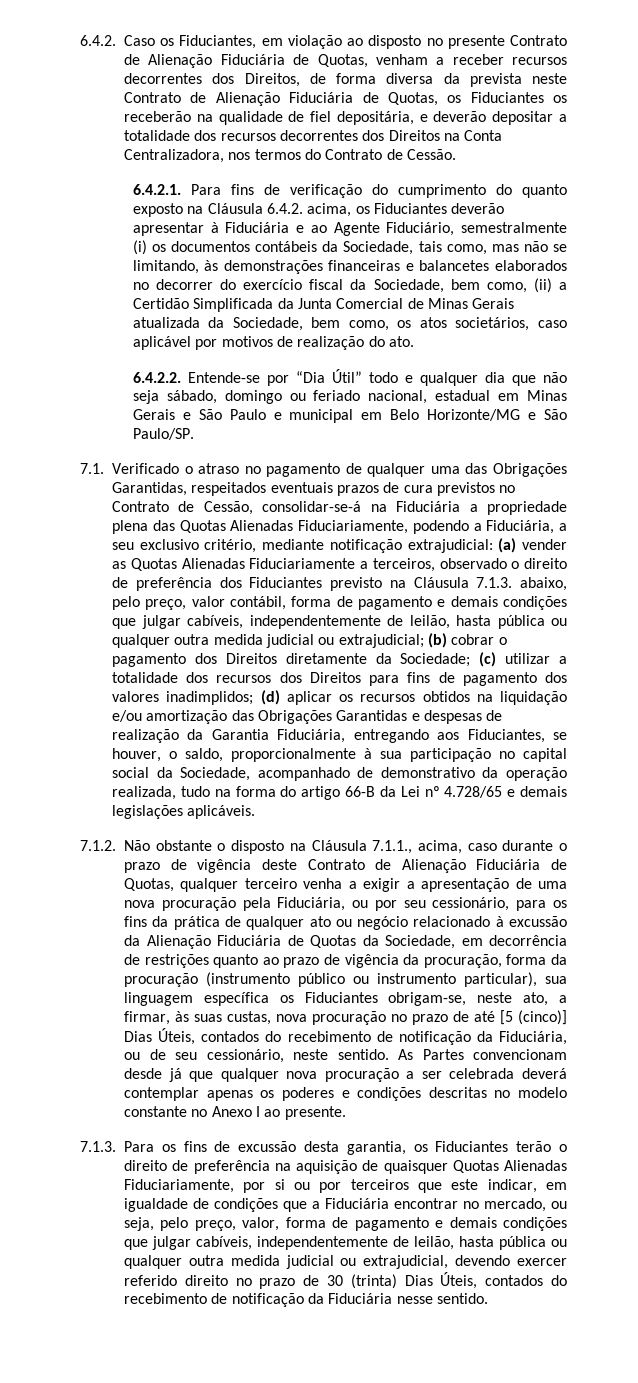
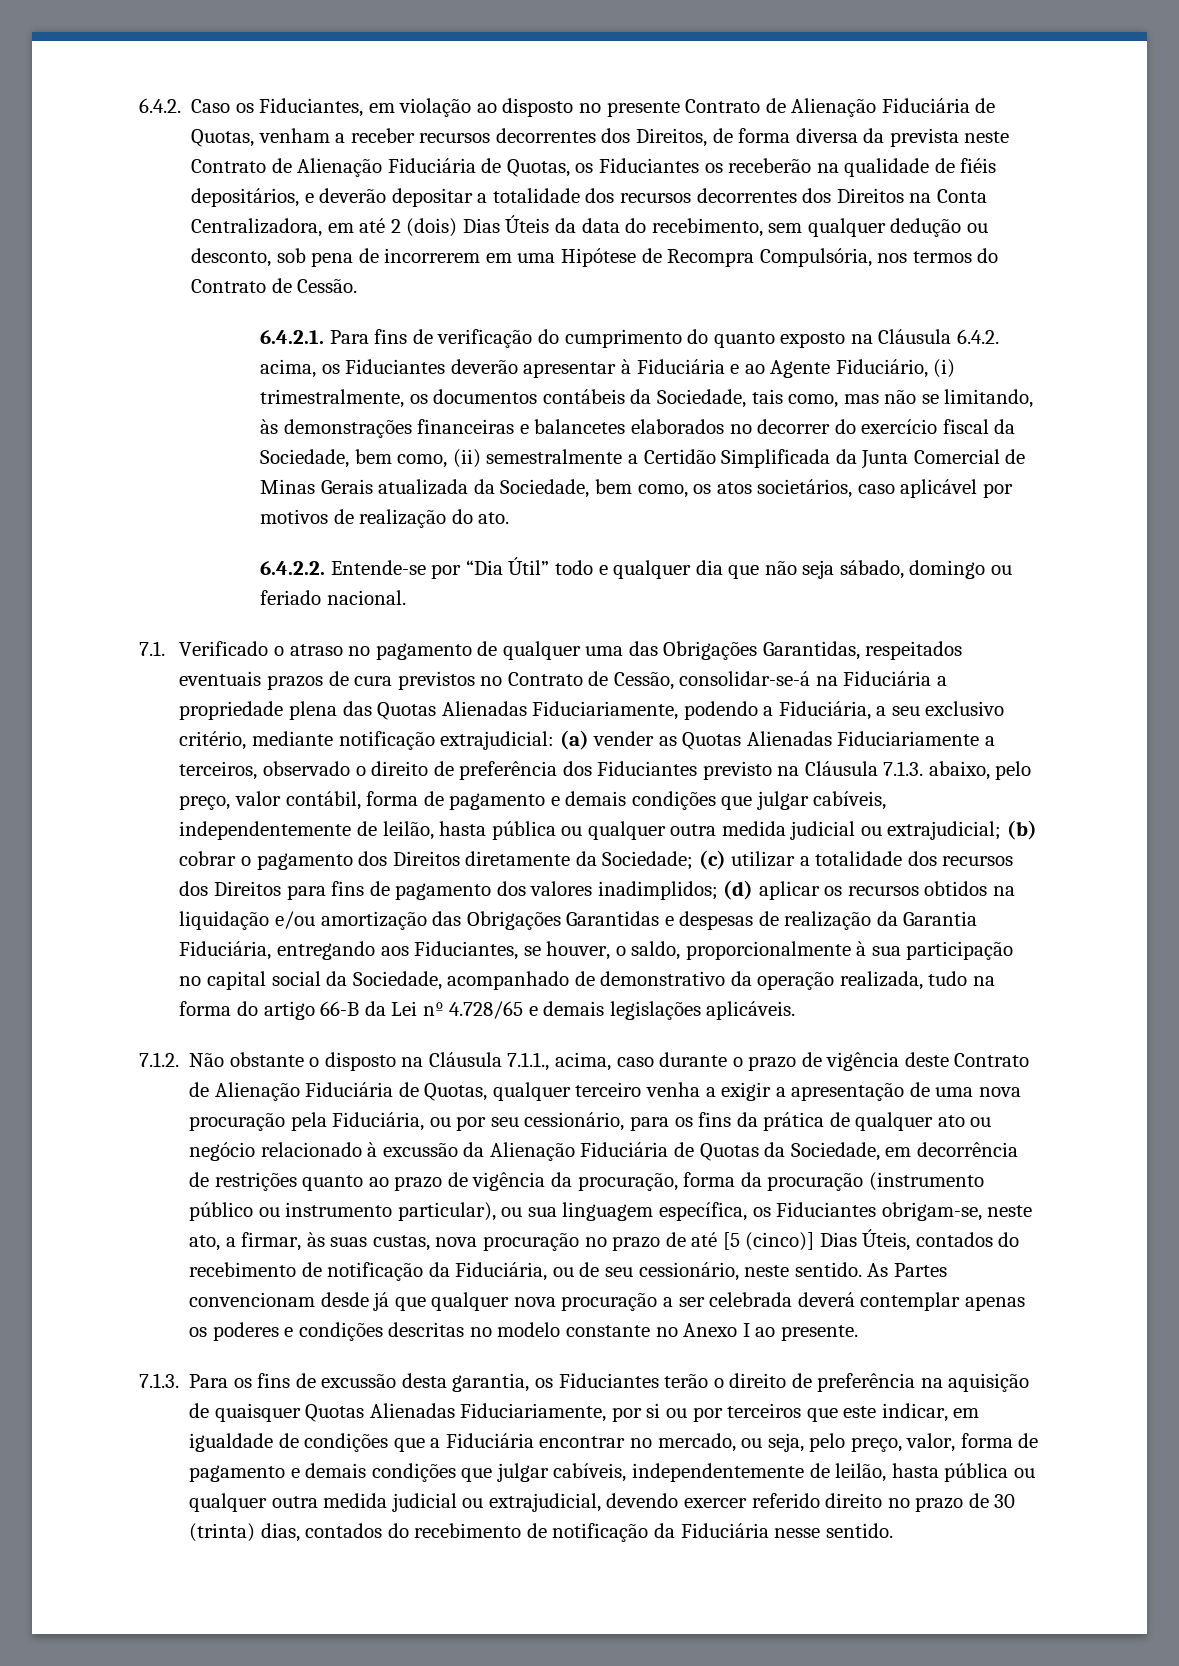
- 6.4.2. Caso os Fiduciantes, em violação ao disposto no presente Contrato de Alienação Fiduciária de Quotas, venham a receber recursos decorrentes dos Direitos, de forma diversa da prevista neste Contrato de Alienação Fiduciária de Quotas, os Fiduciantes os receberão na qualidade de fiel depositária, e deverão depositar a totalidade dos recursos decorrentes dos Direitos na Conta Centralizadora, nos termos do Contrato de Cessão.
+ 6.4.2. Caso os Fiduciantes, em violação ao disposto no presente Contrato de Alienação Fiduciária de Quotas, venham a receber recursos decorrentes dos Direitos, de forma diversa da prevista neste Contrato de Alienação Fiduciária de Quotas, os Fiduciantes os receberão na qualidade de fiéis depositários, e deverão depositar a totalidade dos recursos decorrentes dos Direitos na Conta Centralizadora, em até 2 (dois) Dias Úteis da data do recebimento, sem qualquer dedução ou desconto, sob pena de incorrerem em uma Hipótese de Recompra Compulsória, nos termos do Contrato de Cessão.
- 6.4.2.1. Para fins de verificação do cumprimento do quanto exposto na Cláusula 6.4.2. acima, os Fiduciantes deverão apresentar à Fiduciária e ao Agente Fiduciário, semestralmente (i) os documentos contábeis da Sociedade, tais como, mas não se limitando, às demonstrações financeiras e balancetes elaborados no decorrer do exercício fiscal da Sociedade, bem como, (ii) a Certidão Simplificada da Junta Comercial de Minas Gerais atualizada da Sociedade, bem como, os atos societários, caso aplicável por motivos de realização do ato.
+ 6.4.2.1. Para fins de verificação do cumprimento do quanto exposto na Cláusula 6.4.2. acima, os Fiduciantes deverão apresentar à Fiduciária e ao Agente Fiduciário, (i) trimestralmente, os documentos contábeis da Sociedade, tais como, mas não se limitando, às demonstrações financeiras e balancetes elaborados no decorrer do exercício fiscal da Sociedade, bem como, (ii) semestralmente a Certidão Simplificada da Junta Comercial de Minas Gerais atualizada da Sociedade, bem como, os atos societários, caso aplicável por motivos de realização do ato.
- 6.4.2.2. Entende-se por “Dia Útil” todo e qualquer dia que não seja sábado, domingo ou feriado nacional, estadual em Minas Gerais e São Paulo e municipal em Belo Horizonte/MG e São Paulo/SP.
+ 6.4.2.2. Entende-se por “Dia Útil” todo e qualquer dia que não seja sábado, domingo ou feriado nacional.
- 7.1.2. Não obstante o disposto na Cláusula 7.1.1., acima, caso durante o prazo de vigência deste Contrato de Alienação Fiduciária de Quotas, qualquer terceiro venha a exigir a apresentação de uma nova procuração pela Fiduciária, ou por seu cessionário, para os fins da prática de qualquer ato ou negócio relacionado à excussão da Alienação Fiduciária de Quotas da Sociedade, em decorrência de restrições quanto ao prazo de vigência da procuração, forma da procuração (instrumento público ou instrumento particular), sua linguagem específica os Fiduciantes obrigam-se, neste ato, a firmar, às suas custas, nova procuração no prazo de até [5 (cinco)] Dias Úteis, contados do recebimento de notificação da Fiduciária, ou de seu cessionário, neste sentido.
+ 7.1.2. Não obstante o disposto na Cláusula 7.1.1., acima, caso durante o prazo de vigência deste Contrato de Alienação Fiduciária de Quotas, qualquer terceiro venha a exigir a apresentação de uma nova procuração pela Fiduciária, ou por seu cessionário, para os fins da prática de qualquer ato ou negócio relacionado à excussão da Alienação Fiduciária de Quotas da Sociedade, em decorrência de restrições quanto ao prazo de vigência da procuração, forma da procuração (instrumento público ou instrumento particular), ou sua linguagem específica, os Fiduciantes obrigam-se, neste ato, a firmar, às suas custas, nova procuração no prazo de até [5 (cinco)] Dias Úteis, contados do recebimento de notificação da Fiduciária, ou de seu cessionário, neste sentido.
- 7.1.3. Para os fins de excussão desta garantia, os Fiduciantes terão o direito de preferência na aquisição de quaisquer Quotas Alienadas Fiduciariamente, por si ou por terceiros que este indicar, em igualdade de condições que a Fiduciária encontrar no mercado, ou seja, pelo preço, valor, forma de pagamento e demais condições que julgar cabíveis, independentemente de leilão, hasta pública ou qualquer outra medida judicial ou extrajudicial, devendo exercer referido direito no prazo de 30 (trinta) Dias Úteis, contados do recebimento de notificação da Fiduciária nesse sentido.
+ 7.1.3. Para os fins de excussão desta garantia, os Fiduciantes terão o direito de preferência na aquisição de quaisquer Quotas Alienadas Fiduciariamente, por si ou por terceiros que este indicar, em igualdade de condições que a Fiduciária encontrar no mercado, ou seja, pelo preço, valor, forma de pagamento e demais condições que julgar cabíveis, independentemente de leilão, hasta pública ou qualquer outra medida judicial ou extrajudicial, devendo exercer referido direito no prazo de 30 (trinta) dias, contados do recebimento de notificação da Fiduciária nesse sentido.

